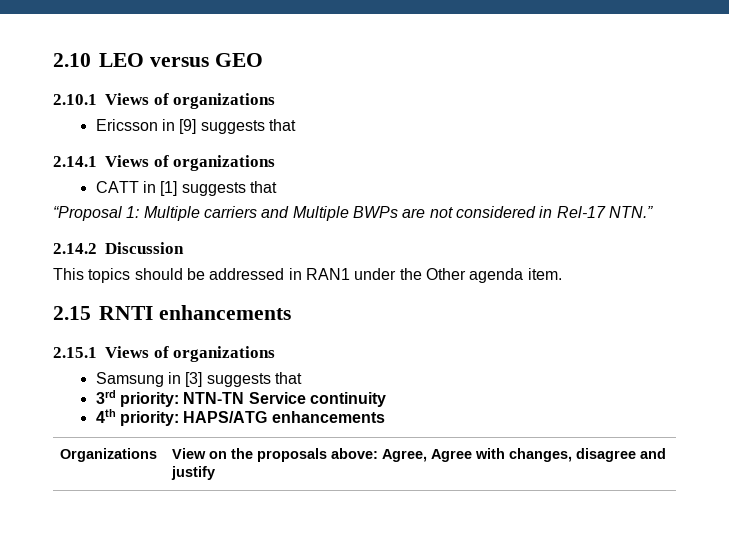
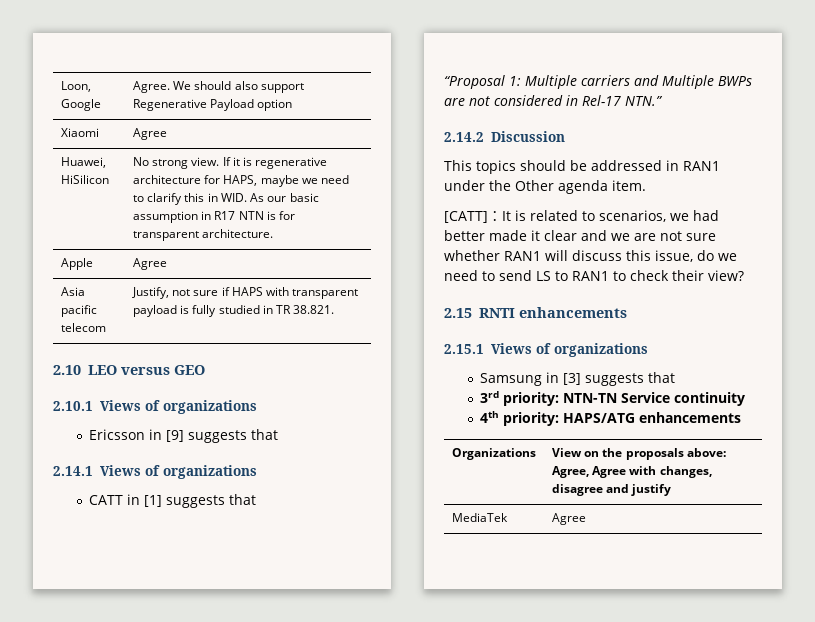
+ Loon, Google | Agree. We should also support Regenerative Payload option
+ Xiaomi | Agree
+ Huawei, HiSilicon | No strong view. If it is regenerative architecture for HAPS, maybe we need to clarify this in WID. As our basic assumption in R17 NTN is for transparent architecture.
+ Apple | Agree
+ Asia pacific telecom | Justify, not sure if HAPS with transparent payload is fully studied in TR 38.821.
+ [CATT]：It is related to scenarios, we had better made it clear and we are not sure whether RAN1 will discuss this issue, do we need to send LS to RAN1 to check their view?
+ MediaTek | Agree

